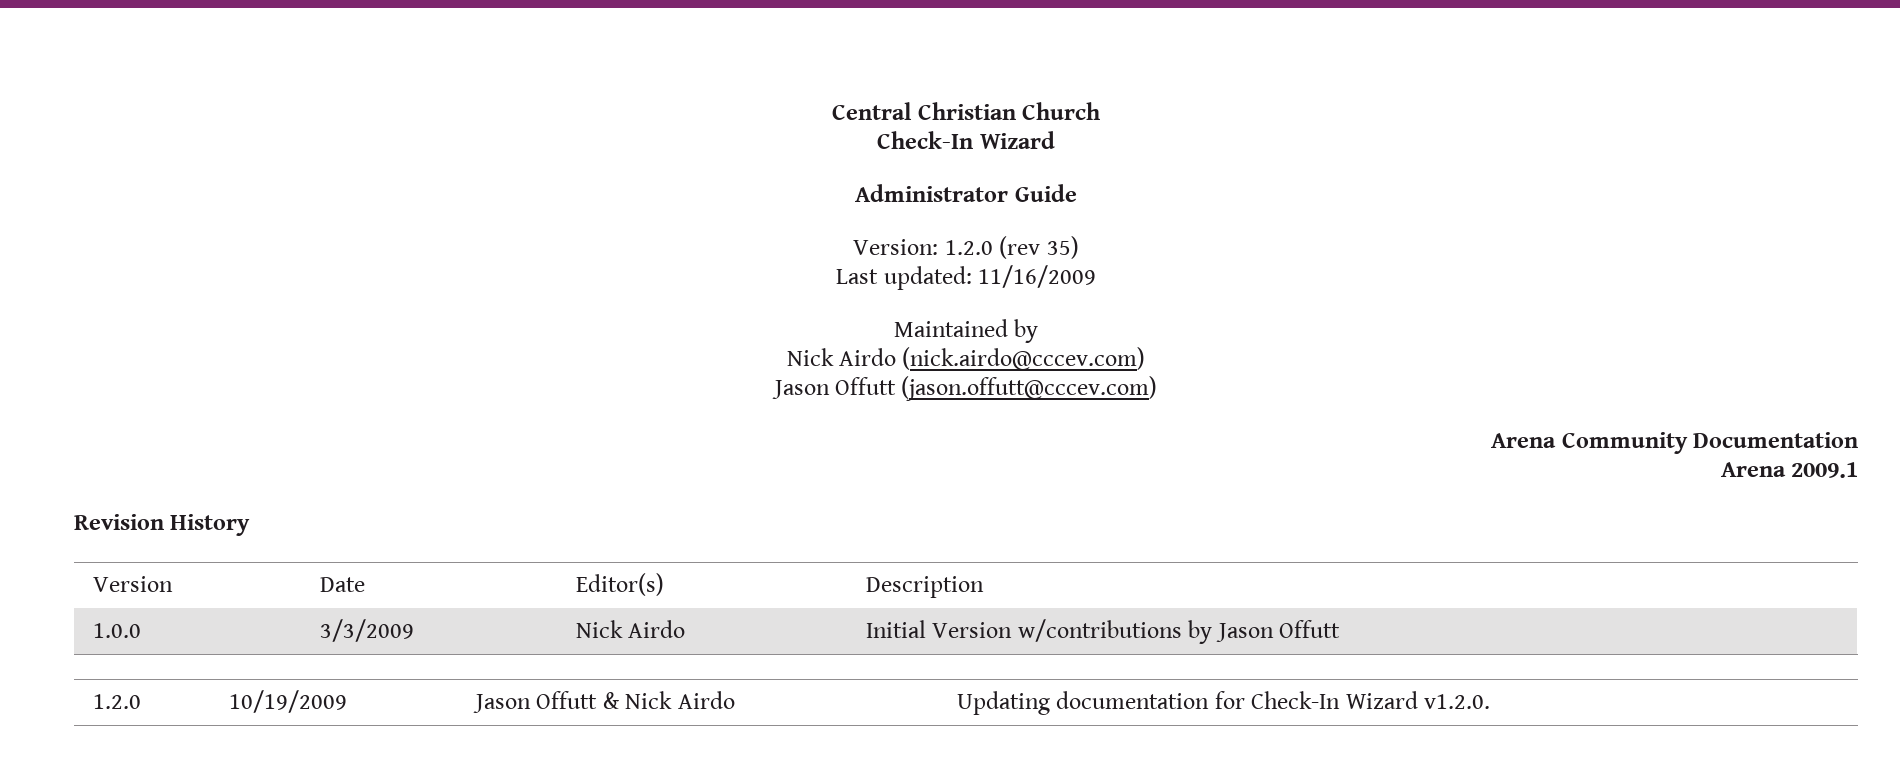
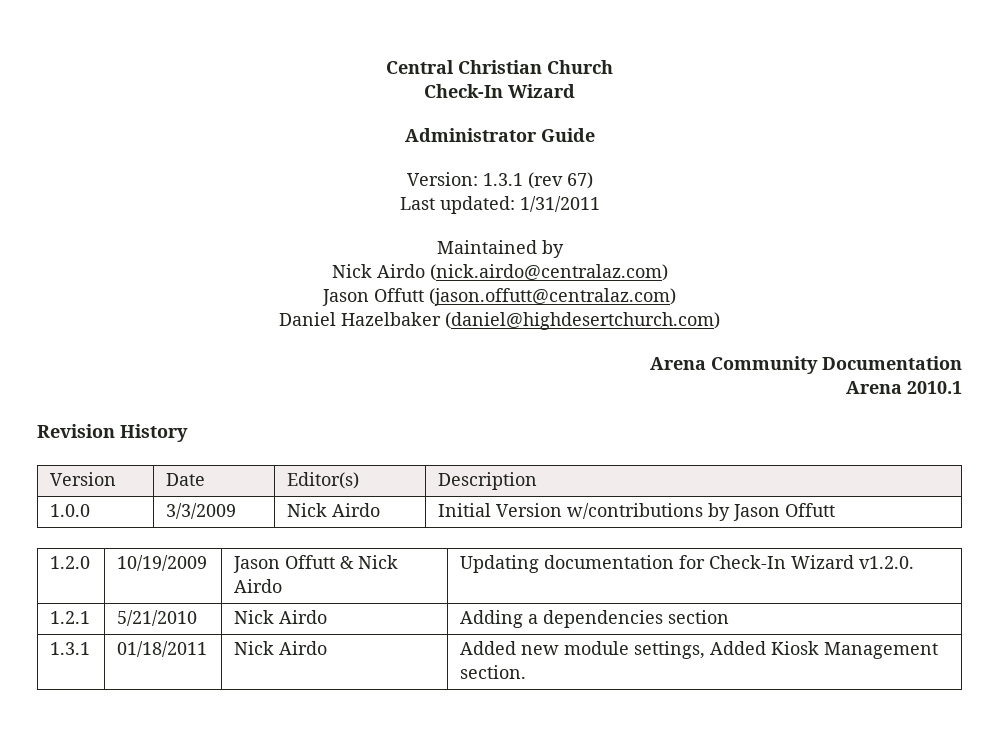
- Version: 1.2.0 (rev 35)
+ Version: 1.3.1 (rev 67)
- Last updated: 11/16/2009
+ Last updated: 1/31/2011
- Nick Airdo (nick.airdo@cccev.com)
- Jason Offutt (jason.offutt@cccev.com)
+ Nick Airdo (nick.airdo@centralaz.com)
+ Jason Offutt (jason.offutt@centralaz.com)
+ Daniel Hazelbaker (daniel@highdesertchurch.com)
- Arena 2009.1
+ Arena 2010.1
+ 1.2.1 | 5/21/2010 | Nick Airdo | Adding a dependencies section
+ 1.3.1 | 01/18/2011 | Nick Airdo | Added new module settings, Added Kiosk Management section.

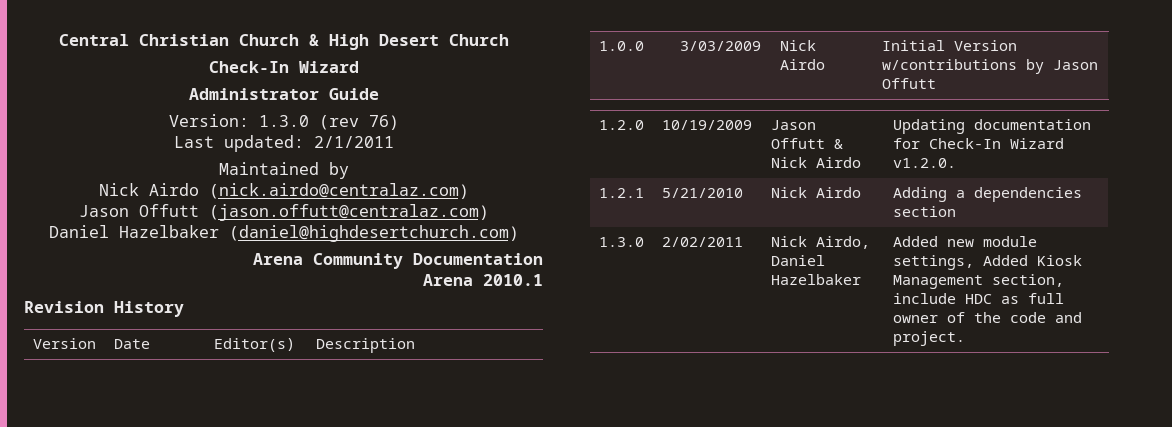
- Central Christian Church
+ Central Christian Church & High Desert Church
- Version: 1.3.1 (rev 67)
+ Version: 1.3.0 (rev 76)
- Last updated: 1/31/2011
+ Last updated: 2/1/2011
- 1.0.0 | 3/3/2009 | Nick Airdo | Initial Version w/contributions by Jason Offutt
+ 1.0.0 | 3/03/2009 | Nick Airdo | Initial Version w/contributions by Jason Offutt
- 1.3.1 | 01/18/2011 | Nick Airdo | Added new module settings, Added Kiosk Management section.
+ 1.3.0 | 2/02/2011 | Nick Airdo, Daniel Hazelbaker | Added new module settings, Added Kiosk Management section, include HDC as full owner of the code and project.

